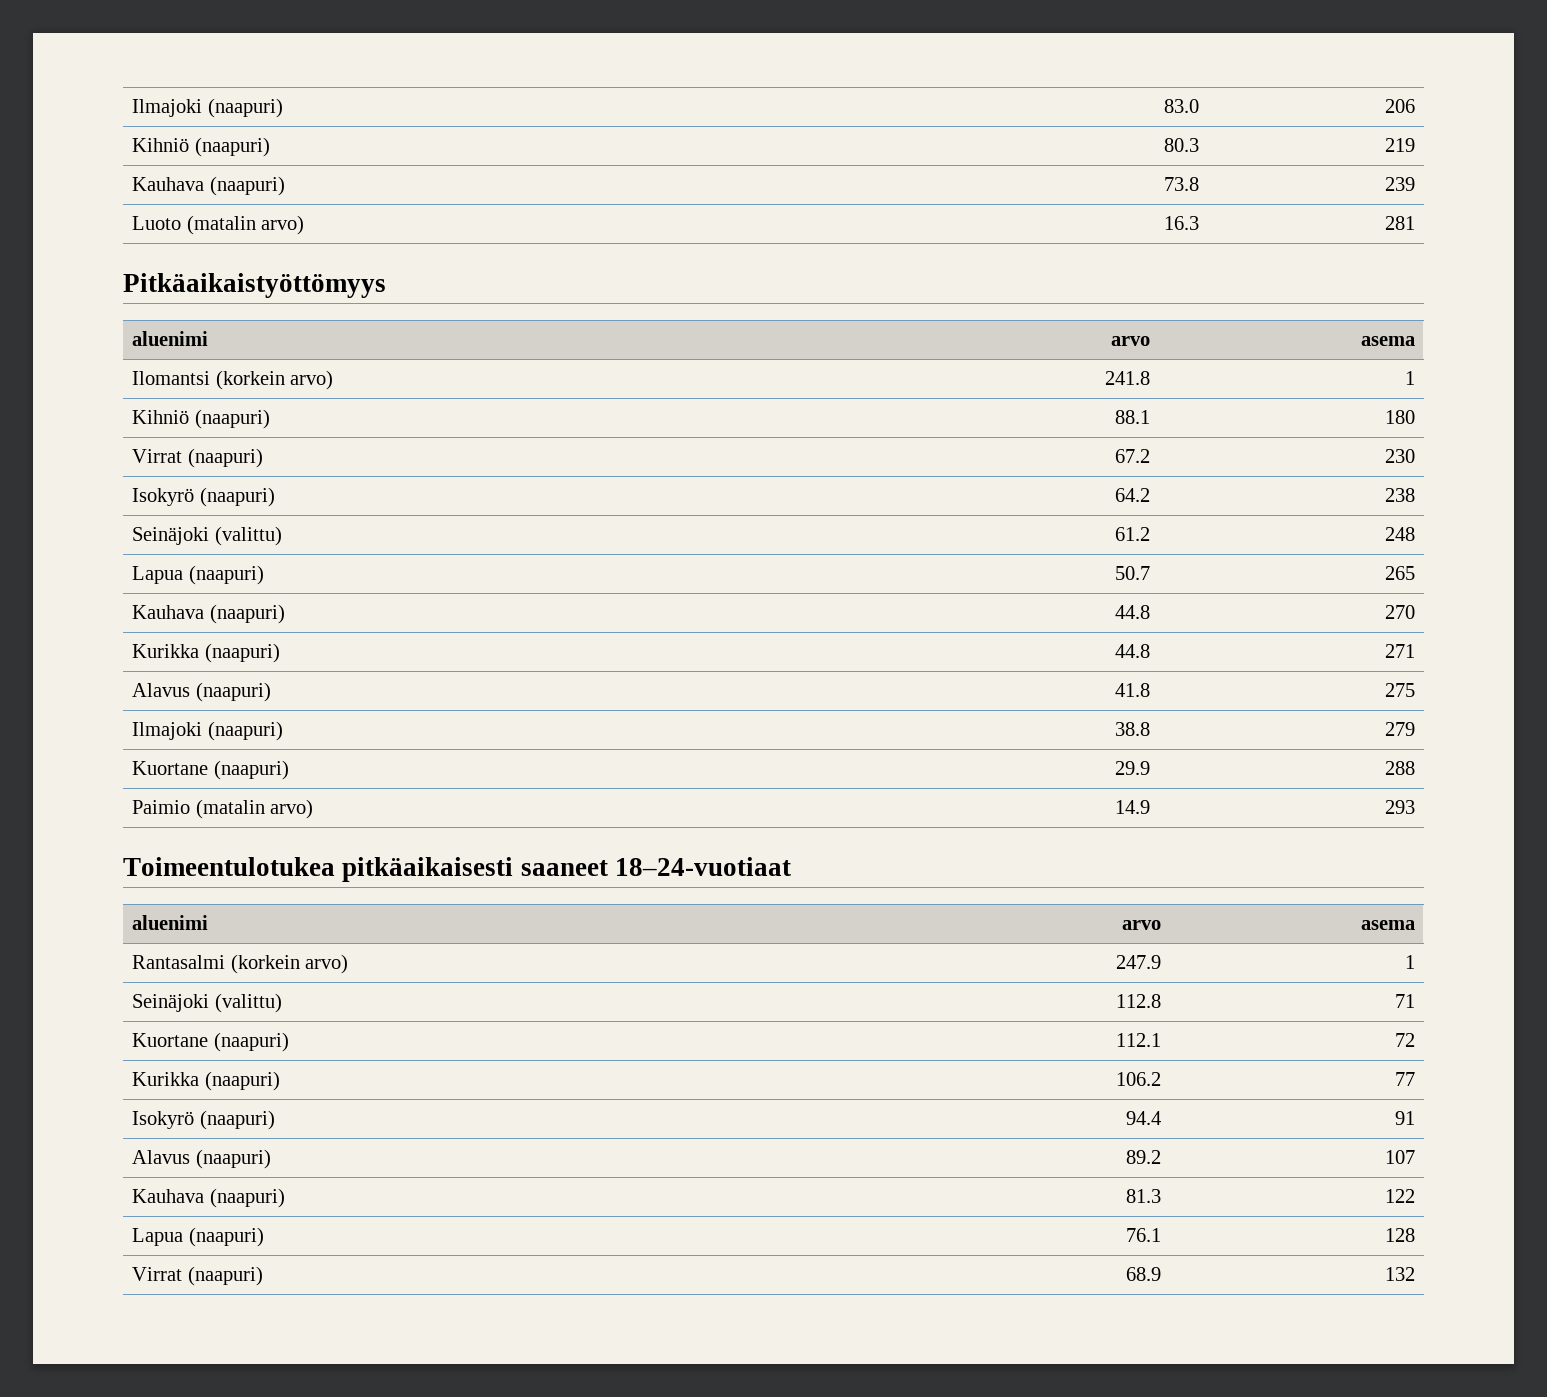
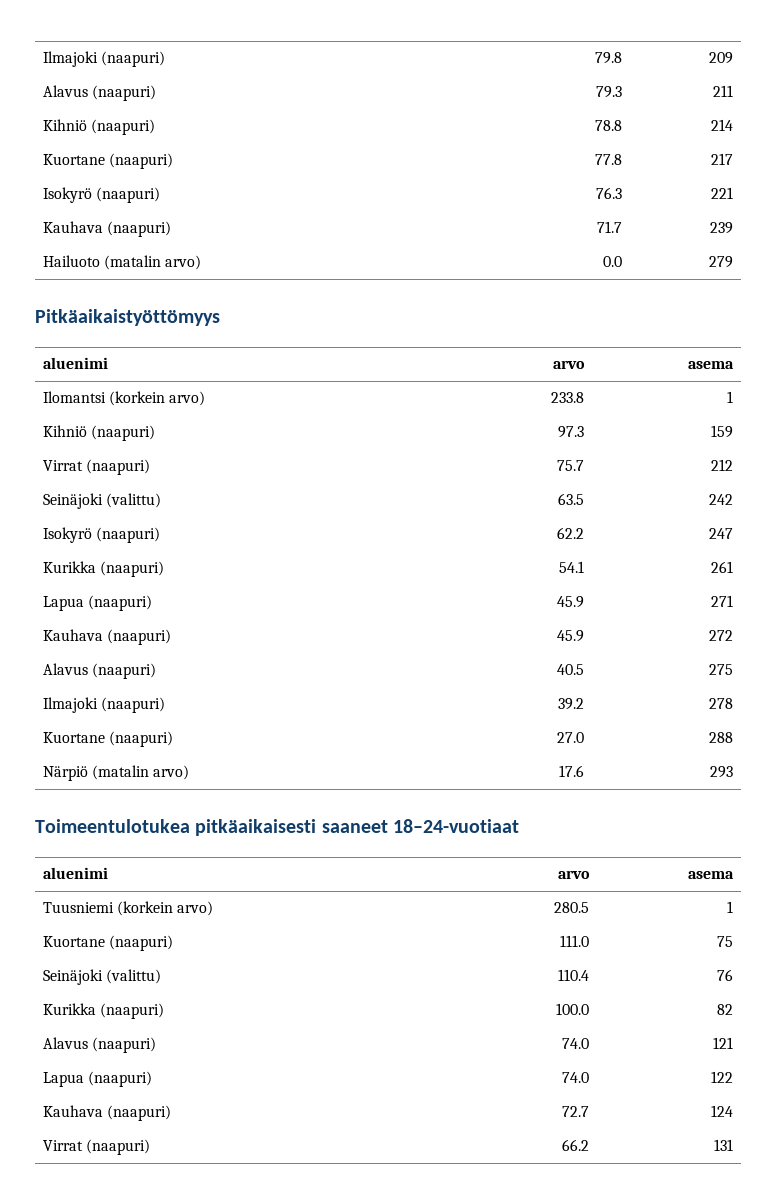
- Ilmajoki (naapuri) | 83.0 | 206
- Kihniö (naapuri) | 80.3 | 219
- Kauhava (naapuri) | 73.8 | 239
+ Ilmajoki (naapuri) | 79.8 | 209
+ Alavus (naapuri) | 79.3 | 211
+ Kihniö (naapuri) | 78.8 | 214
+ Kuortane (naapuri) | 77.8 | 217
+ Isokyrö (naapuri) | 76.3 | 221
+ Kauhava (naapuri) | 71.7 | 239
- Luoto (matalin arvo) | 16.3 | 281
+ Hailuoto (matalin arvo) | 0.0 | 279
- Ilomantsi (korkein arvo) | 241.8 | 1
+ Ilomantsi (korkein arvo) | 233.8 | 1
- Kihniö (naapuri) | 88.1 | 180
- Virrat (naapuri) | 67.2 | 230
- Isokyrö (naapuri) | 64.2 | 238
- Seinäjoki (valittu) | 61.2 | 248
- Lapua (naapuri) | 50.7 | 265
- Kauhava (naapuri) | 44.8 | 270
- Kurikka (naapuri) | 44.8 | 271
- Alavus (naapuri) | 41.8 | 275
+ Kihniö (naapuri) | 97.3 | 159
+ Virrat (naapuri) | 75.7 | 212
+ Seinäjoki (valittu) | 63.5 | 242
+ Isokyrö (naapuri) | 62.2 | 247
+ Kurikka (naapuri) | 54.1 | 261
+ Lapua (naapuri) | 45.9 | 271
+ Kauhava (naapuri) | 45.9 | 272
+ Alavus (naapuri) | 40.5 | 275
- Ilmajoki (naapuri) | 38.8 | 279
- Kuortane (naapuri) | 29.9 | 288
+ Ilmajoki (naapuri) | 39.2 | 278
+ Kuortane (naapuri) | 27.0 | 288
- Paimio (matalin arvo) | 14.9 | 293
+ Närpiö (matalin arvo) | 17.6 | 293
- Rantasalmi (korkein arvo) | 247.9 | 1
- Seinäjoki (valittu) | 112.8 | 71
- Kuortane (naapuri) | 112.1 | 72
- Kurikka (naapuri) | 106.2 | 77
- Isokyrö (naapuri) | 94.4 | 91
- Alavus (naapuri) | 89.2 | 107
- Kauhava (naapuri) | 81.3 | 122
- Lapua (naapuri) | 76.1 | 128
- Virrat (naapuri) | 68.9 | 132
+ Tuusniemi (korkein arvo) | 280.5 | 1
+ Kuortane (naapuri) | 111.0 | 75
+ Seinäjoki (valittu) | 110.4 | 76
+ Kurikka (naapuri) | 100.0 | 82
+ Alavus (naapuri) | 74.0 | 121
+ Lapua (naapuri) | 74.0 | 122
+ Kauhava (naapuri) | 72.7 | 124
+ Virrat (naapuri) | 66.2 | 131

